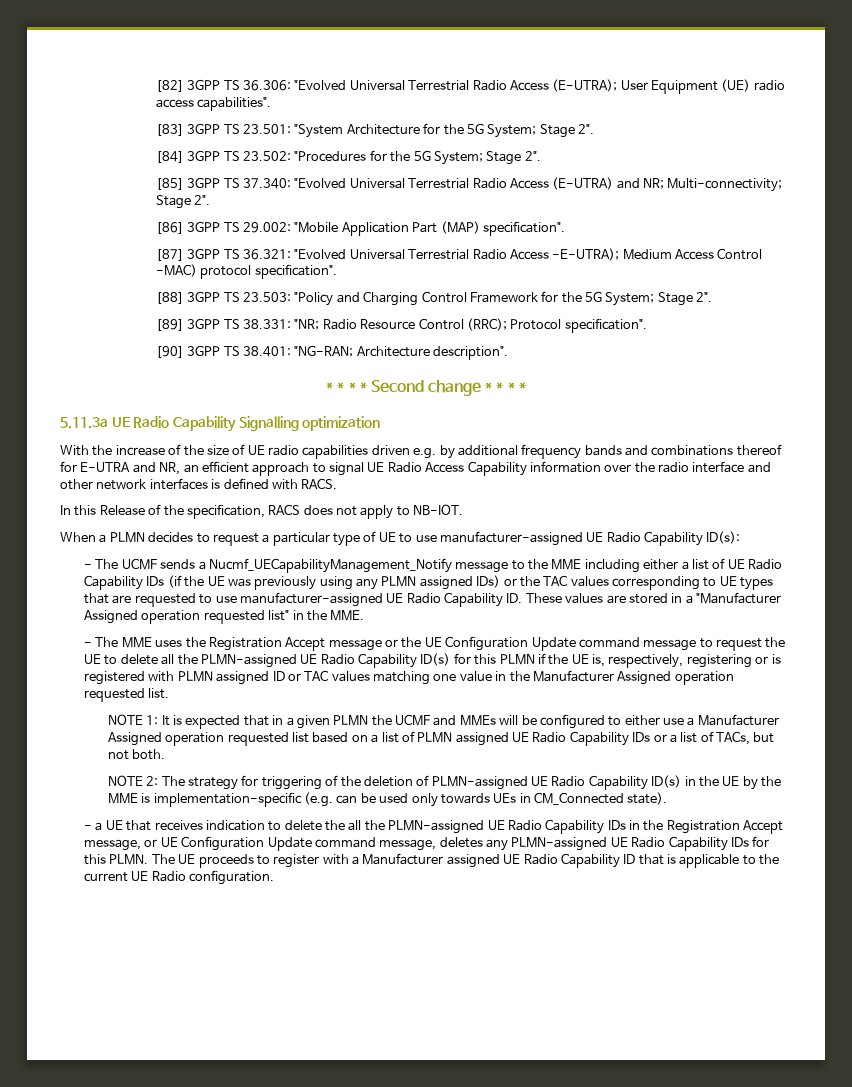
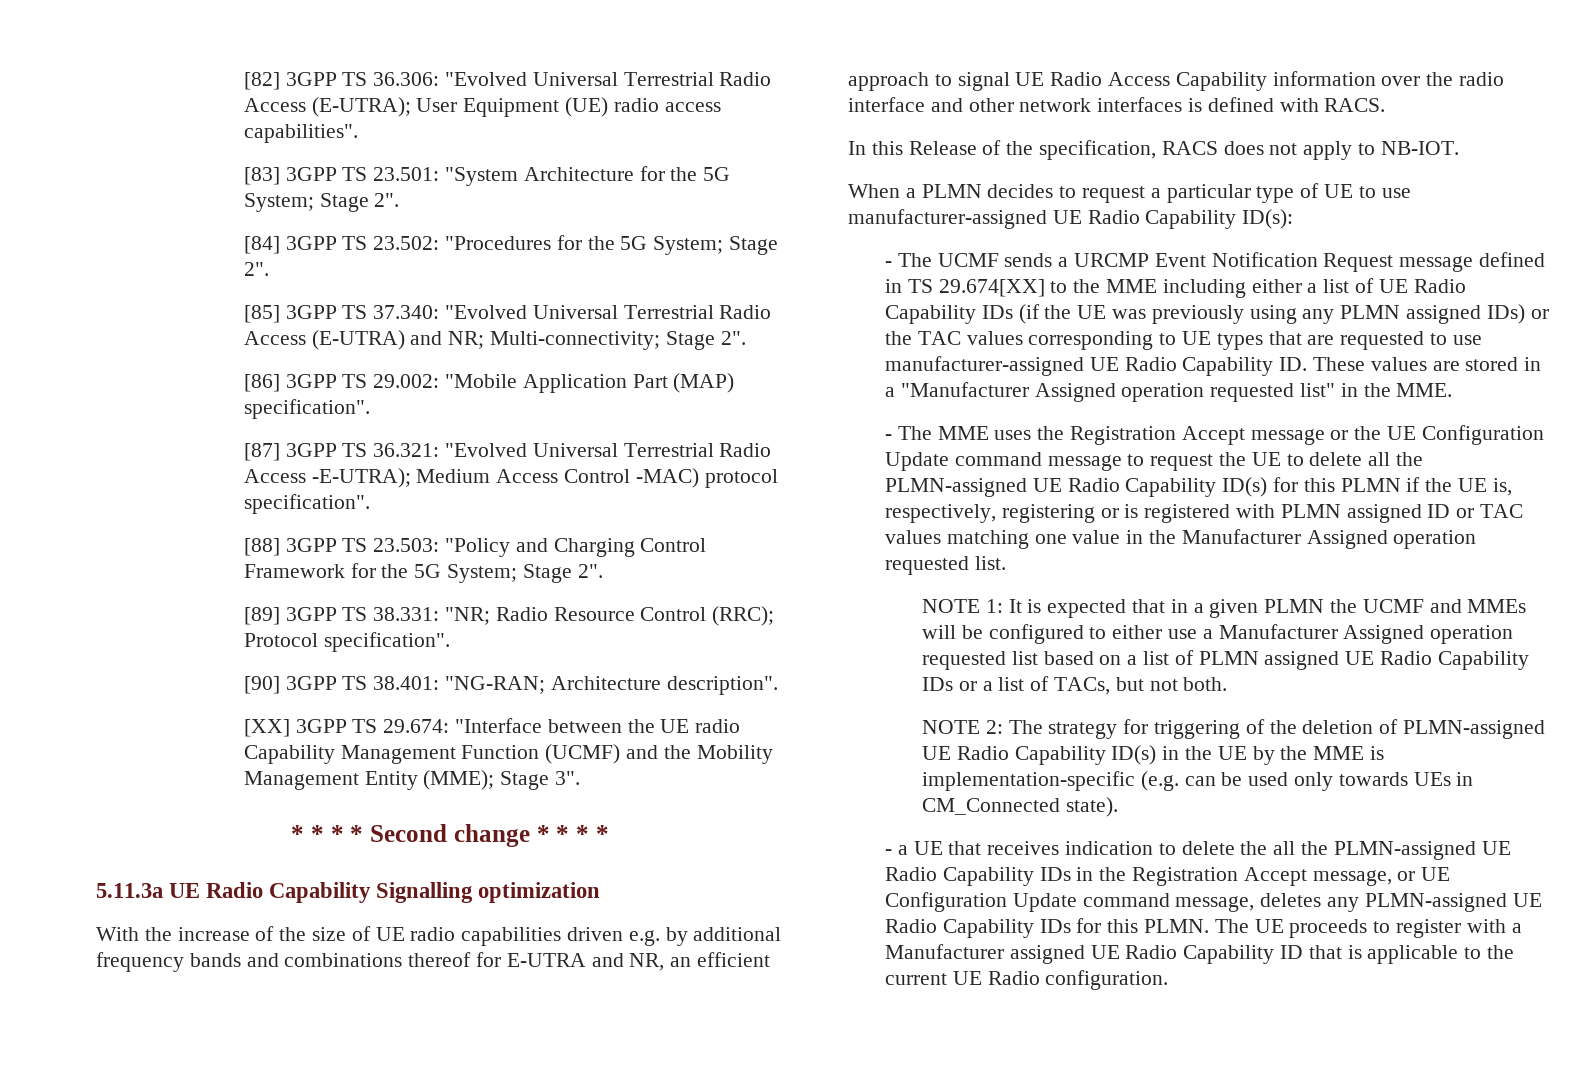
+ [XX] 3GPP TS 29.674: "Interface between the UE radio Capability Management Function (UCMF) and the Mobility Management Entity (MME); Stage 3".
- - The UCMF sends a Nucmf_UECapabilityManagement_Notify message to the MME including either a list of UE Radio Capability IDs (if the UE was previously using any PLMN assigned IDs) or the TAC values corresponding to UE types that are requested to use manufacturer-assigned UE Radio Capability ID. These values are stored in a "Manufacturer Assigned operation requested list" in the MME.
+ - The UCMF sends a URCMP Event Notification Request message defined in TS 29.674[XX] to the MME including either a list of UE Radio Capability IDs (if the UE was previously using any PLMN assigned IDs) or the TAC values corresponding to UE types that are requested to use manufacturer-assigned UE Radio Capability ID. These values are stored in a "Manufacturer Assigned operation requested list" in the MME.

